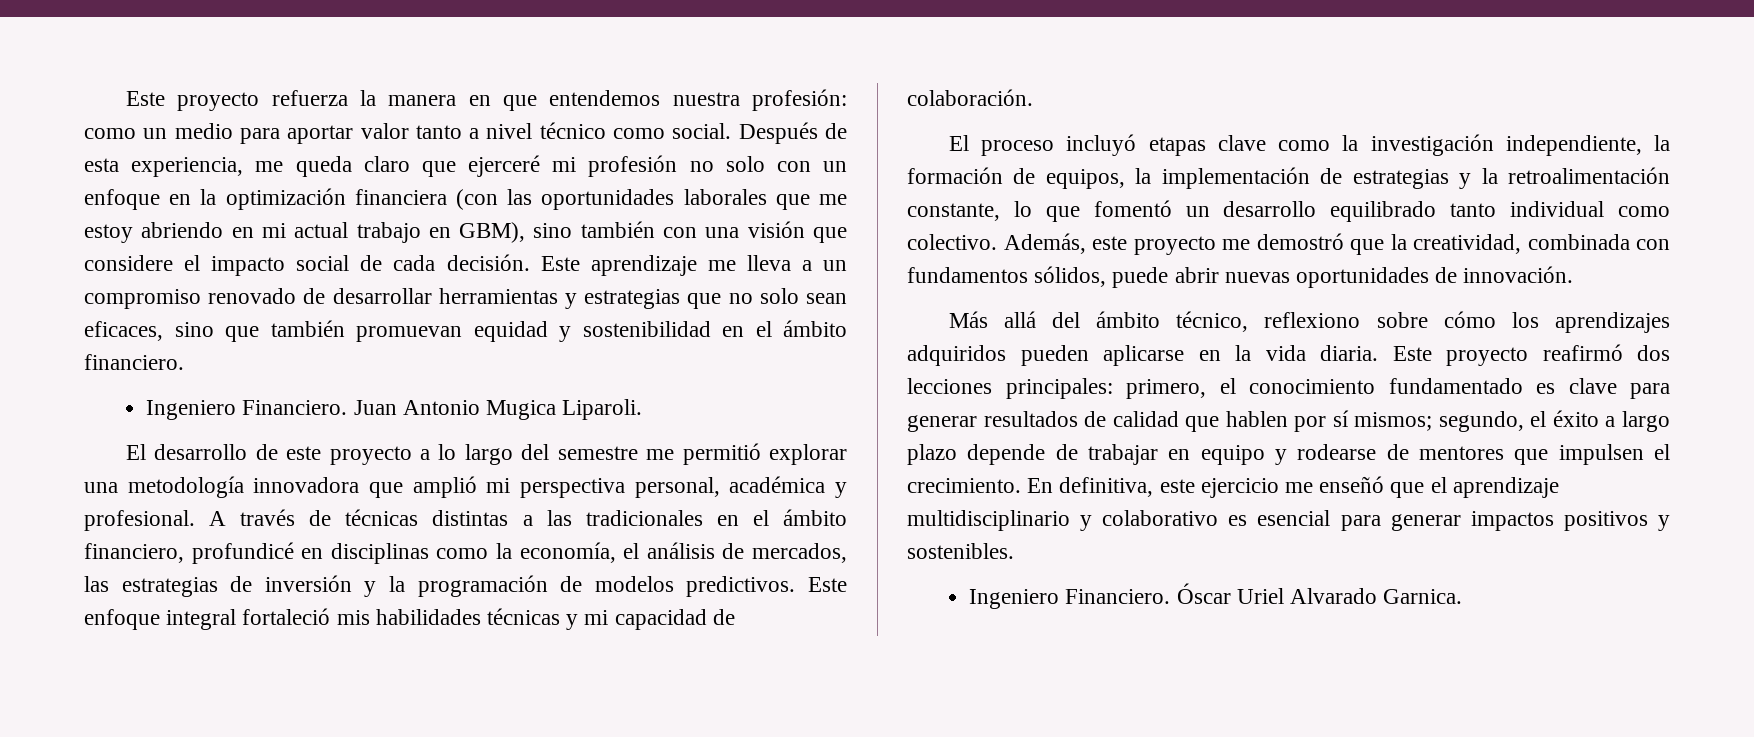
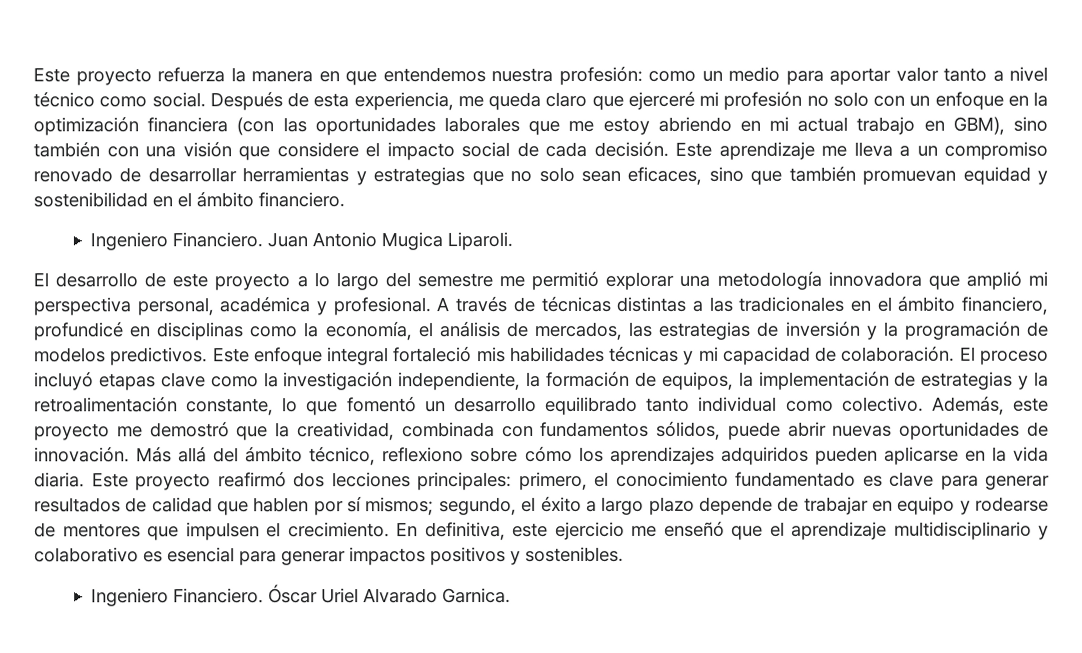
- Este enfoque integral fortaleció mis habilidades técnicas y mi capacidad de colaboración.
- El proceso incluyó etapas clave como la investigación independiente, la formación de equipos, la implementación de estrategias y la retroalimentación constante, lo que fomentó un desarrollo equilibrado tanto individual como colectivo.
+ Este enfoque integral fortaleció mis habilidades técnicas y mi capacidad de colaboración. El proceso incluyó etapas clave como la investigación independiente, la formación de equipos, la implementación de estrategias y la retroalimentación constante, lo que fomentó un desarrollo equilibrado tanto individual como colectivo.
- Además, este proyecto me demostró que la creatividad, combinada con fundamentos sólidos, puede abrir nuevas oportunidades de innovación.
- Más allá del ámbito técnico, reflexiono sobre cómo los aprendizajes adquiridos pueden aplicarse en la vida diaria.
+ Además, este proyecto me demostró que la creatividad, combinada con fundamentos sólidos, puede abrir nuevas oportunidades de innovación. Más allá del ámbito técnico, reflexiono sobre cómo los aprendizajes adquiridos pueden aplicarse en la vida diaria.

